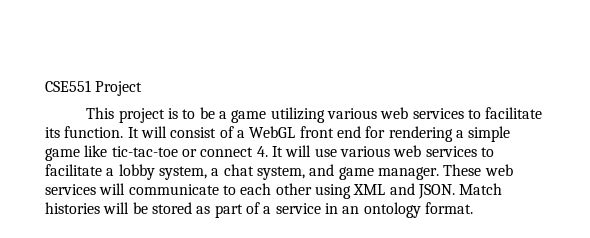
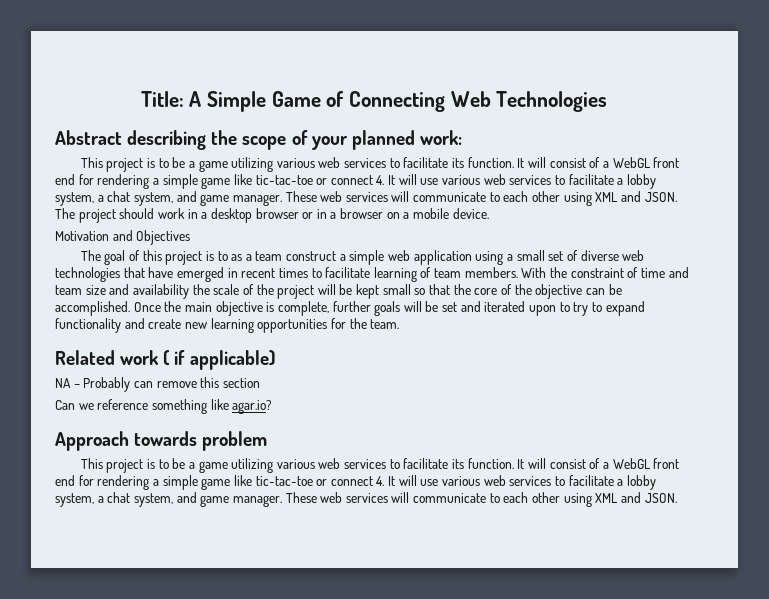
- CSE551 Project
+ Title: A Simple Game of Connecting Web Technologies
+ Abstract describing the scope of your planned work:
- Match histories will be stored as part of a service in an ontology format.
+ The project should work in a desktop browser or in a browser on a mobile device.
+ Motivation and Objectives
+ The goal of this project is to as a team construct a simple web application using a small set of diverse web technologies that have emerged in recent times to facilitate learning of team members. With the constraint of time and team size and availability the scale of the project will be kept small so that the core of the objective can be accomplished. Once the main objective is complete, further goals will be set and iterated upon to try to expand functionality and create new learning opportunities for the team.
+ Related work ( if applicable)
+ NA – Probably can remove this section
+ Can we reference something like agar.io?
+ Approach towards problem
+ This project is to be a game utilizing various web services to facilitate its function. It will consist of a WebGL front end for rendering a simple game like tic-tac-toe or connect 4. It will use various web services to facilitate a lobby system, a chat system, and game manager. These web services will communicate to each other using XML and JSON.

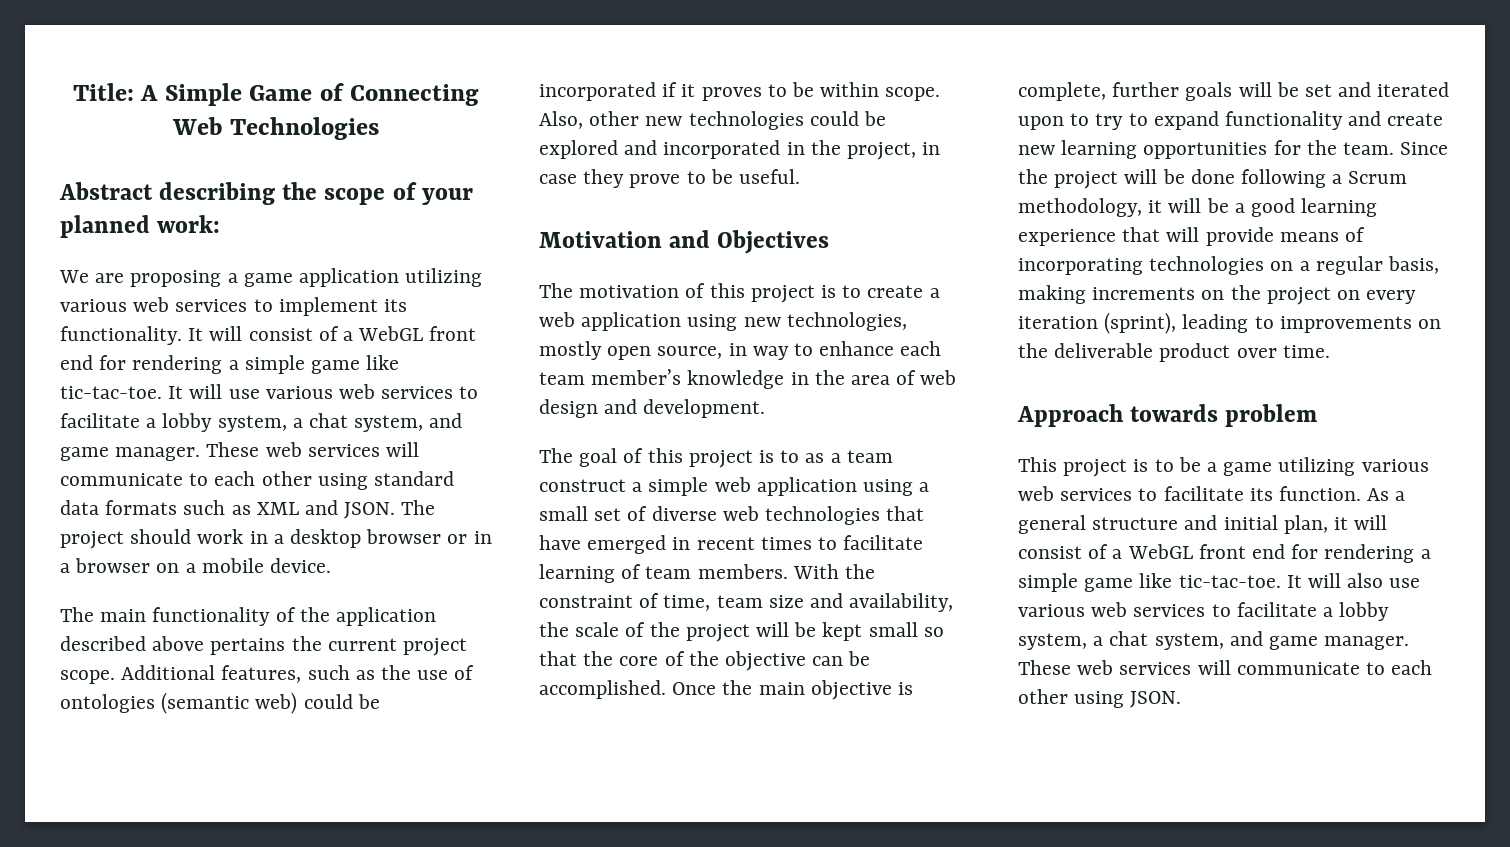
  Abstract describing the scope of your planned work:
- This project is to be a game utilizing various web services to facilitate its function. It will consist of a WebGL front end for rendering a simple game like tic-tac-toe or connect 4. It will use various web services to facilitate a lobby system, a chat system, and game manager. These web services will communicate to each other using XML and JSON.
+ We are proposing a game application utilizing various web services to implement its functionality. It will consist of a WebGL front end for rendering a simple game like tic-tac-toe. It will use various web services to facilitate a lobby system, a chat system, and game manager. These web services will communicate to each other using standard data formats such as XML and JSON.
+ The main functionality of the application described above pertains the current project scope. Additional features, such as the use of ontologies (semantic web) could be incorporated if it proves to be within scope. Also, other new technologies could be explored and incorporated in the project, in case they prove to be useful.
  Motivation and Objectives
+ The motivation of this project is to create a web application using new technologies, mostly open source, in way to enhance each team member’s knowledge in the area of web design and development.
- With the constraint of time and team size and availability the scale of the project will be kept small so that the core of the objective can be accomplished.
+ With the constraint of time, team size and availability, the scale of the project will be kept small so that the core of the objective can be accomplished.
- Once the main objective is complete, further goals will be set and iterated upon to try to expand functionality and create new learning opportunities for the team.
- Related work ( if applicable)
- NA – Probably can remove this section
- Can we reference something like agar.io?
+ Once the main objective is complete, further goals will be set and iterated upon to try to expand functionality and create new learning opportunities for the team. Since the project will be done following a Scrum methodology, it will be a good learning experience that will provide means of incorporating technologies on a regular basis, making increments on the project on every iteration (sprint), leading to improvements on the deliverable product over time.
  Approach towards problem
- This project is to be a game utilizing various web services to facilitate its function. It will consist of a WebGL front end for rendering a simple game like tic-tac-toe or connect 4. It will use various web services to facilitate a lobby system, a chat system, and game manager. These web services will communicate to each other using XML and JSON.
+ This project is to be a game utilizing various web services to facilitate its function. As a general structure and initial plan, it will consist of a WebGL front end for rendering a simple game like tic-tac-toe. It will also use various web services to facilitate a lobby system, a chat system, and game manager. These web services will communicate to each other using JSON.

